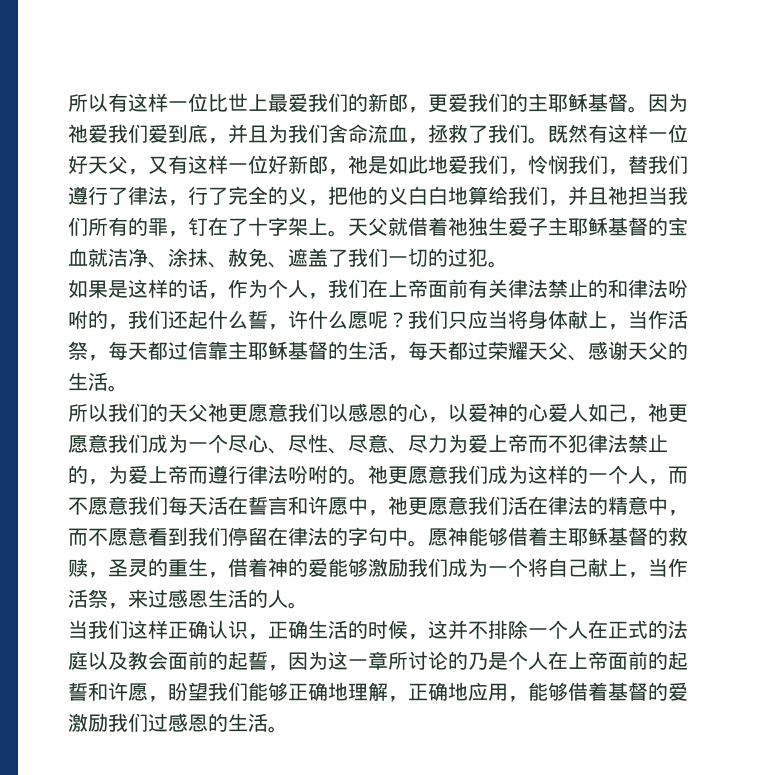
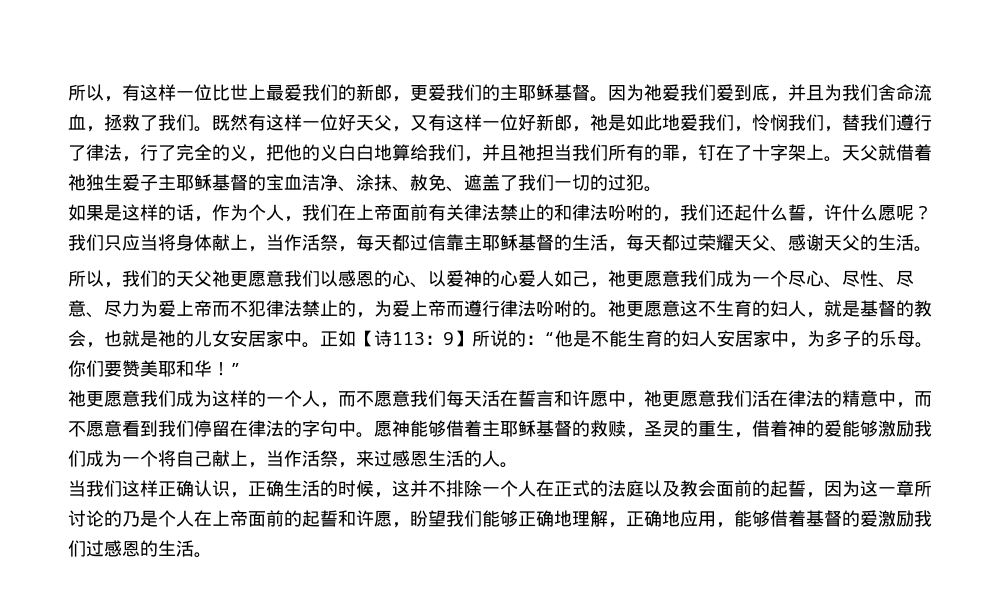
- 所以有这样一位比世上最爱我们的新郎，更爱我们的主耶稣基督。
+ 所以，有这样一位比世上最爱我们的新郎，更爱我们的主耶稣基督。
- 天父就借着祂独生爱子主耶稣基督的宝血就洁净、涂抹、赦免、遮盖了我们一切的过犯。
+ 天父就借着祂独生爱子主耶稣基督的宝血洁净、涂抹、赦免、遮盖了我们一切的过犯。
- 所以我们的天父祂更愿意我们以感恩的心，以爱神的心爱人如己，祂更愿意我们成为一个尽心、尽性、尽意、尽力为爱上帝而不犯律法禁止的，为爱上帝而遵行律法吩咐的。
+ 所以，我们的天父祂更愿意我们以感恩的心、以爱神的心爱人如己，祂更愿意我们成为一个尽心、尽性、尽意、尽力为爱上帝而不犯律法禁止的，为爱上帝而遵行律法吩咐的。
+ 祂更愿意这不生育的妇人，就是基督的教会，也就是祂的儿女安居家中。正如【诗113：9】所说的：“他是不能生育的妇人安居家中，为多子的乐母。你们要赞美耶和华！”

